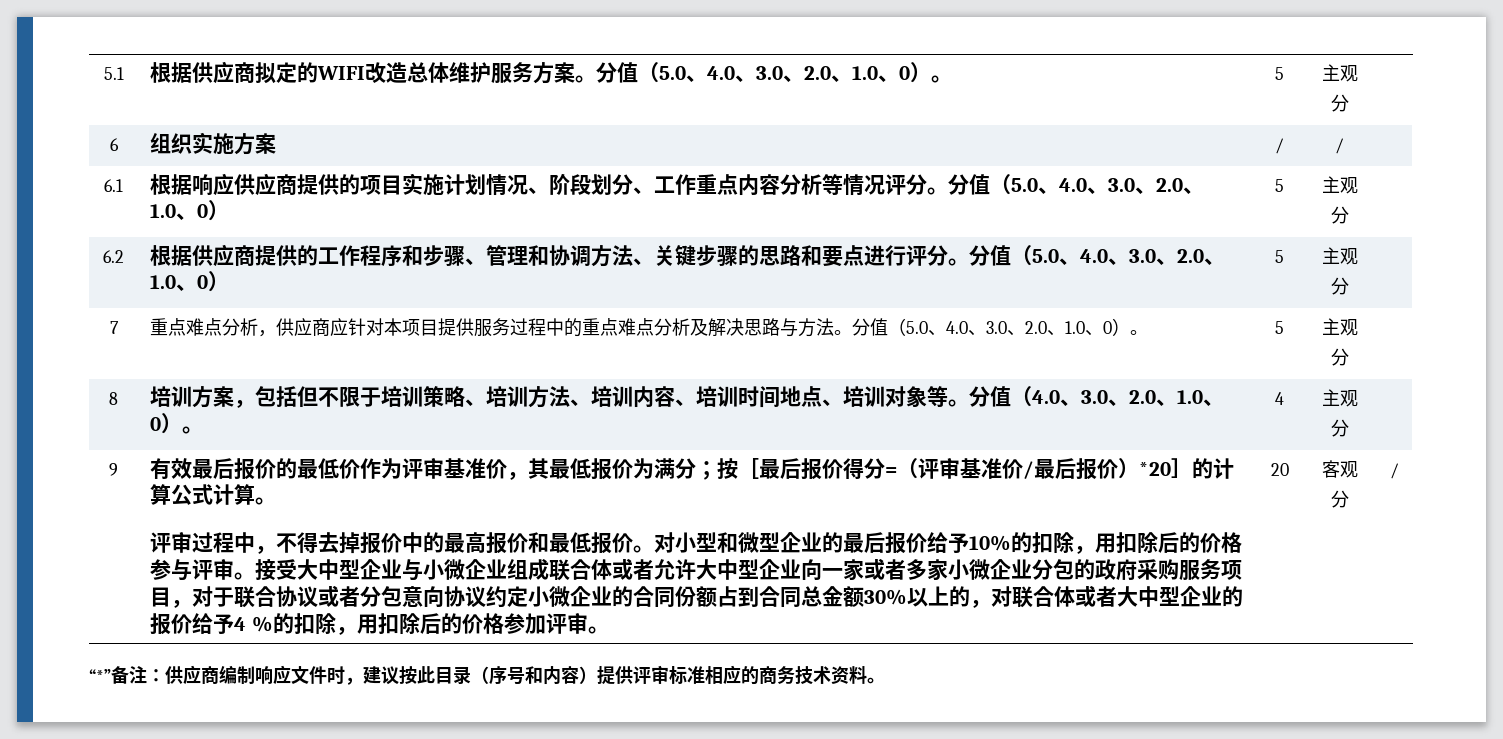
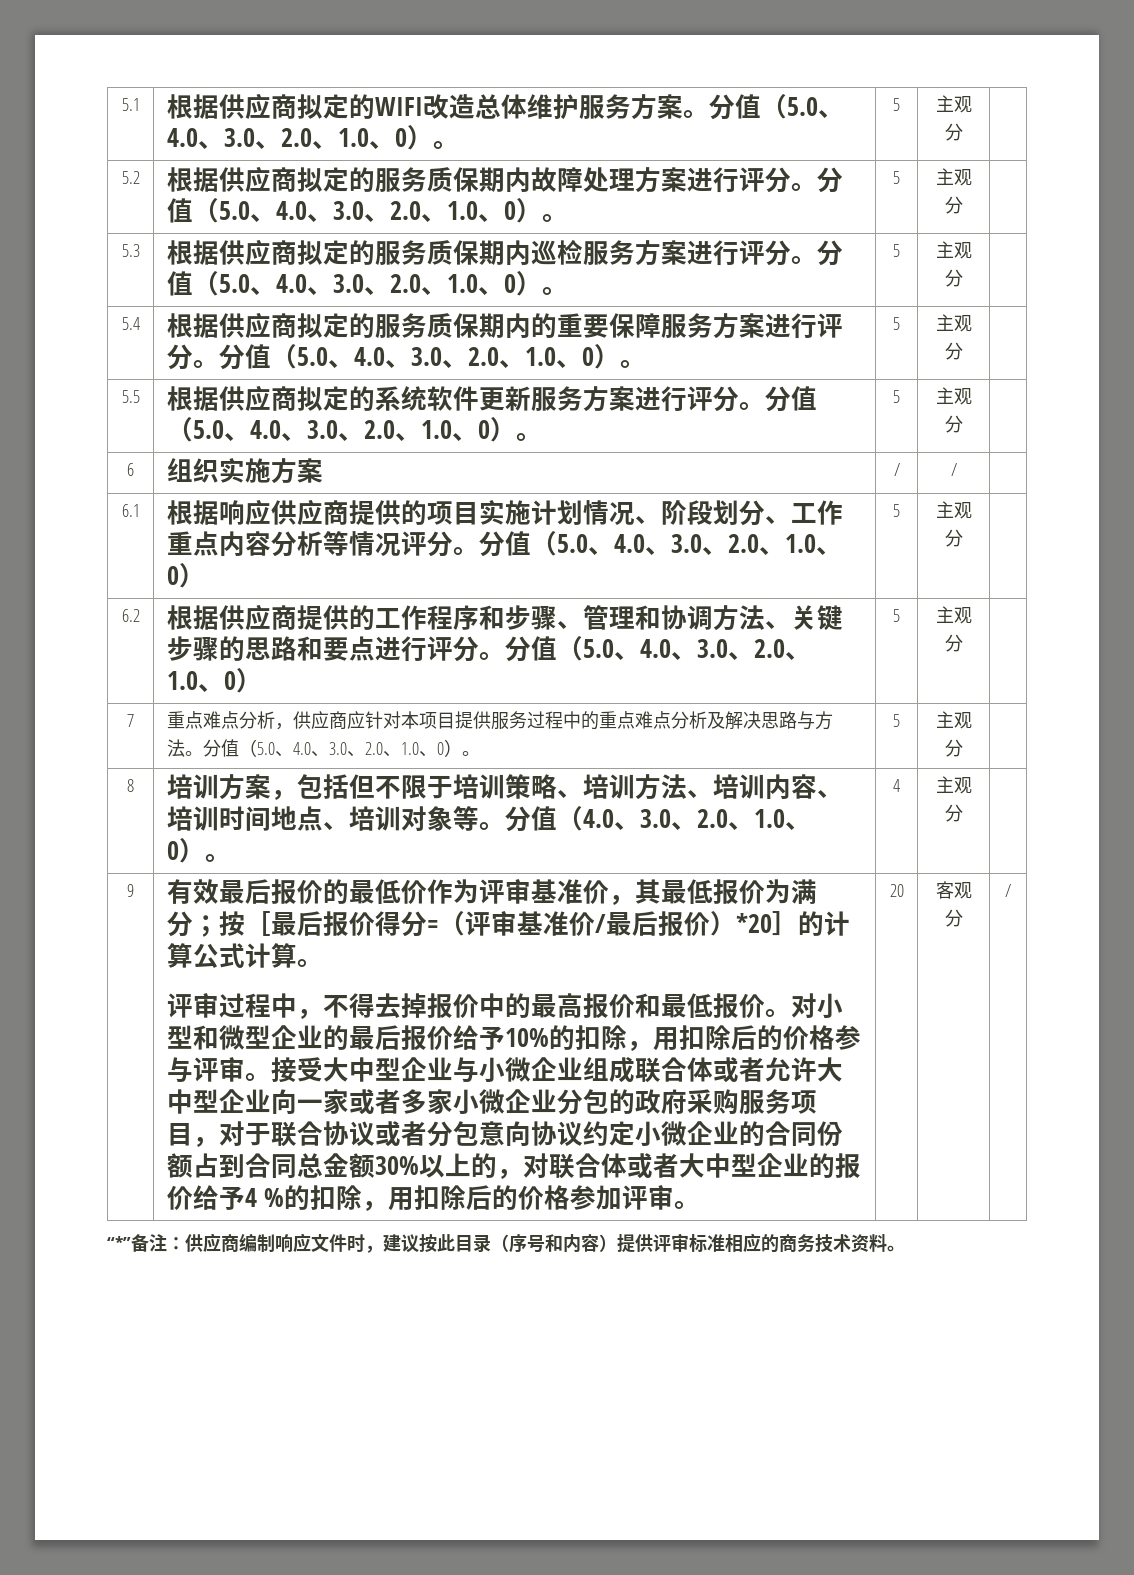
+ 5.2 | 根据供应商拟定的服务质保期内故障处理方案进行评分。分值（5.0、4.0、3.0、2.0、1.0、0）。 | 5 | 主观分 |
+ 5.3 | 根据供应商拟定的服务质保期内巡检服务方案进行评分。分值（5.0、4.0、3.0、2.0、1.0、0）。 | 5 | 主观分 |
+ 5.4 | 根据供应商拟定的服务质保期内的重要保障服务方案进行评分。分值（5.0、4.0、3.0、2.0、1.0、0）。 | 5 | 主观分 |
+ 5.5 | 根据供应商拟定的系统软件更新服务方案进行评分。分值（5.0、4.0、3.0、2.0、1.0、0）。 | 5 | 主观分 |

